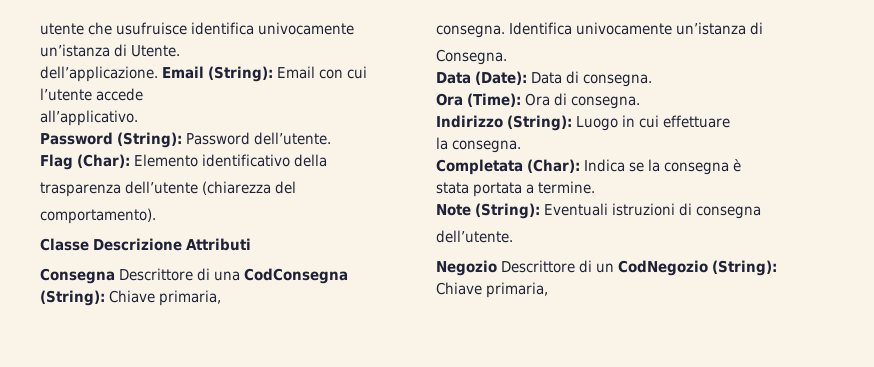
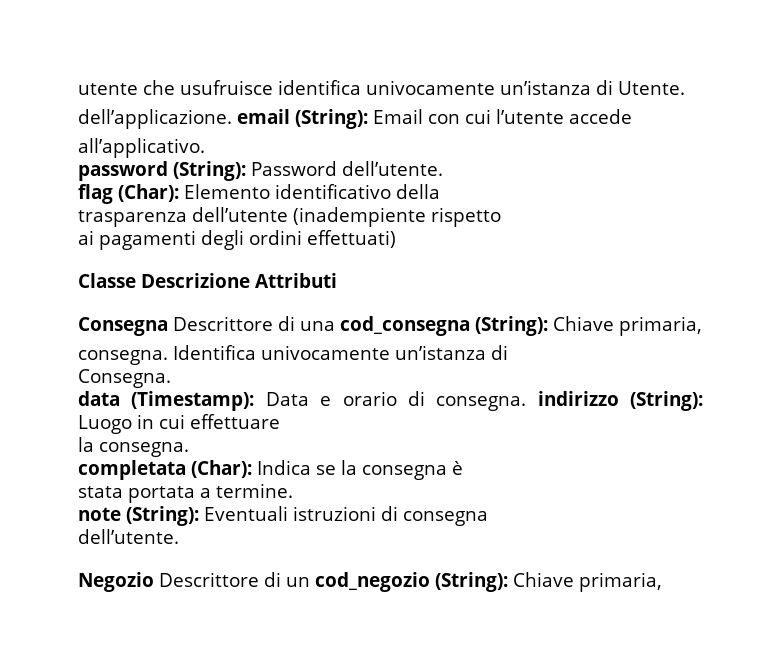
- dell’applicazione. Email (String): Email con cui l’utente accede
+ dell’applicazione. email (String): Email con cui l’utente accede
- Password (String): Password dell’utente.
+ password (String): Password dell’utente.
- Flag (Char): Elemento identificativo della
+ flag (Char): Elemento identificativo della
- trasparenza dell’utente (chiarezza del
- comportamento).
+ trasparenza dell’utente (inadempiente rispetto
+ ai pagamenti degli ordini effettuati)
- Consegna Descrittore di una CodConsegna (String): Chiave primaria,
+ Consegna Descrittore di una cod_consegna (String): Chiave primaria,
- Data (Date): Data di consegna.
- Ora (Time): Ora di consegna.
- Indirizzo (String): Luogo in cui effettuare
+ data (Timestamp): Data e orario di consegna. indirizzo (String): Luogo in cui effettuare
- Completata (Char): Indica se la consegna è
+ completata (Char): Indica se la consegna è
- Note (String): Eventuali istruzioni di consegna
+ note (String): Eventuali istruzioni di consegna
- Negozio Descrittore di un CodNegozio (String): Chiave primaria,
+ Negozio Descrittore di un cod_negozio (String): Chiave primaria,

